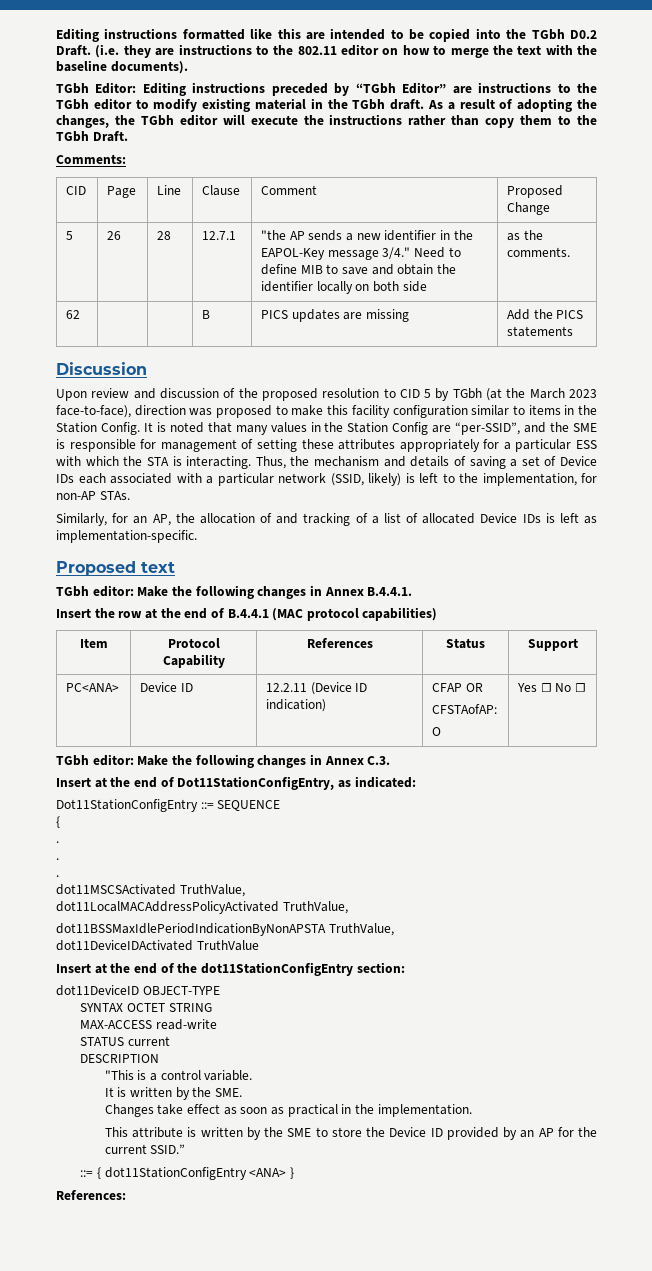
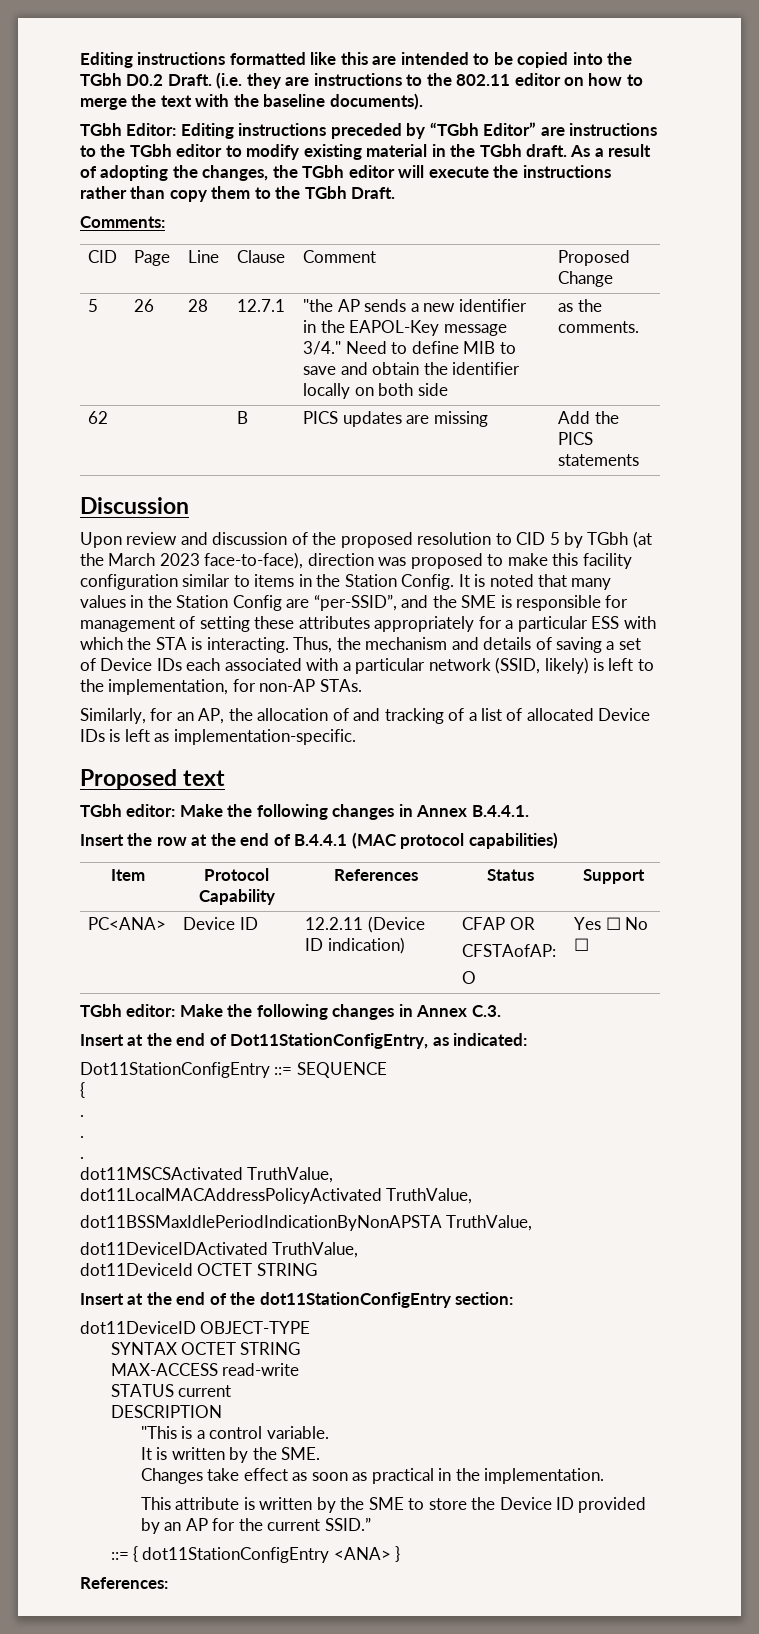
- dot11DeviceIDActivated TruthValue
+ dot11DeviceIDActivated TruthValue,
+ dot11DeviceId OCTET STRING

